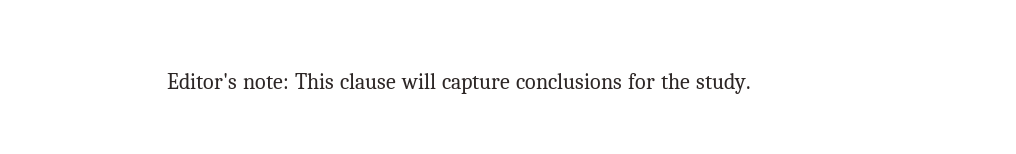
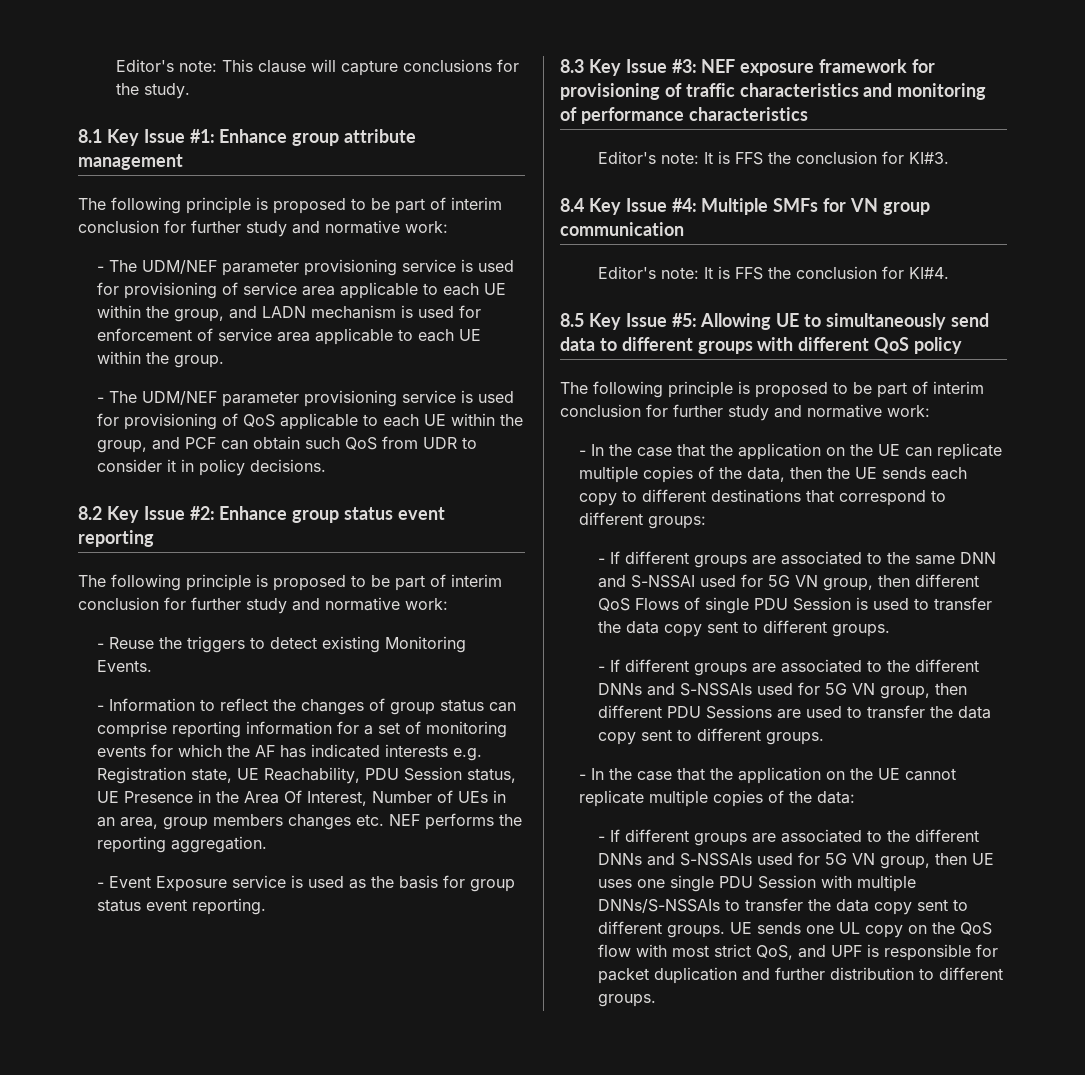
+ 8.1 Key Issue #1: Enhance group attribute management
+ The following principle is proposed to be part of interim conclusion for further study and normative work:
+ - The UDM/NEF parameter provisioning service is used for provisioning of service area applicable to each UE within the group, and LADN mechanism is used for enforcement of service area applicable to each UE within the group.
+ - The UDM/NEF parameter provisioning service is used for provisioning of QoS applicable to each UE within the group, and PCF can obtain such QoS from UDR to consider it in policy decisions.
+ 8.2 Key Issue #2: Enhance group status event reporting
+ The following principle is proposed to be part of interim conclusion for further study and normative work:
+ - Reuse the triggers to detect existing Monitoring Events.
+ - Information to reflect the changes of group status can comprise reporting information for a set of monitoring events for which the AF has indicated interests e.g. Registration state, UE Reachability, PDU Session status, UE Presence in the Area Of Interest, Number of UEs in an area, group members changes etc. NEF performs the reporting aggregation.
+ - Event Exposure service is used as the basis for group status event reporting.
+ 8.3 Key Issue #3: NEF exposure framework for provisioning of traffic characteristics and monitoring of performance characteristics
+ Editor's note: It is FFS the conclusion for KI#3.
+ 8.4 Key Issue #4: Multiple SMFs for VN group communication
+ Editor's note: It is FFS the conclusion for KI#4.
+ 8.5 Key Issue #5: Allowing UE to simultaneously send data to different groups with different QoS policy
+ The following principle is proposed to be part of interim conclusion for further study and normative work:
+ - In the case that the application on the UE can replicate multiple copies of the data, then the UE sends each copy to different destinations that correspond to different groups:
+ - If different groups are associated to the same DNN and S-NSSAI used for 5G VN group, then different QoS Flows of single PDU Session is used to transfer the data copy sent to different groups.
+ - If different groups are associated to the different DNNs and S-NSSAIs used for 5G VN group, then different PDU Sessions are used to transfer the data copy sent to different groups.
+ - In the case that the application on the UE cannot replicate multiple copies of the data:
+ - If different groups are associated to the different DNNs and S-NSSAIs used for 5G VN group, then UE uses one single PDU Session with multiple DNNs/S-NSSAIs to transfer the data copy sent to different groups. UE sends one UL copy on the QoS flow with most strict QoS, and UPF is responsible for packet duplication and further distribution to different groups.

